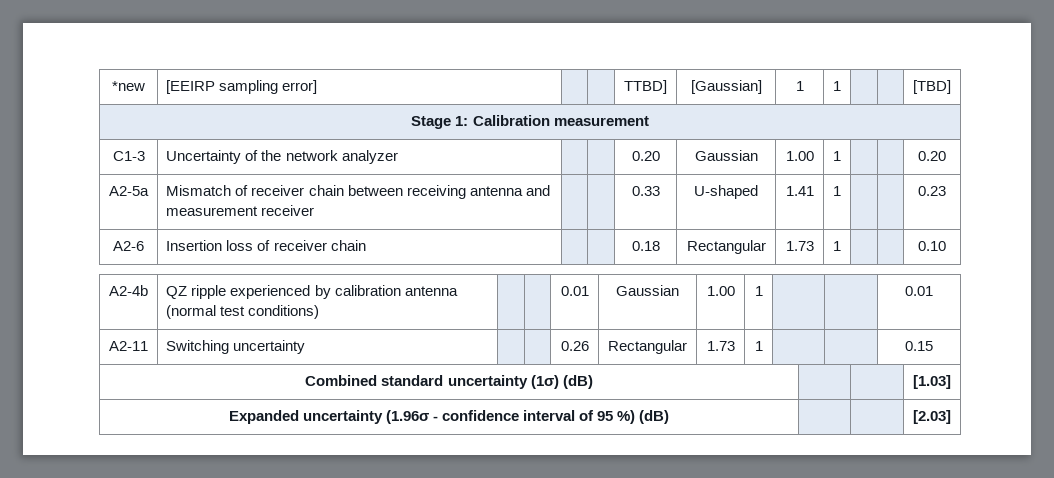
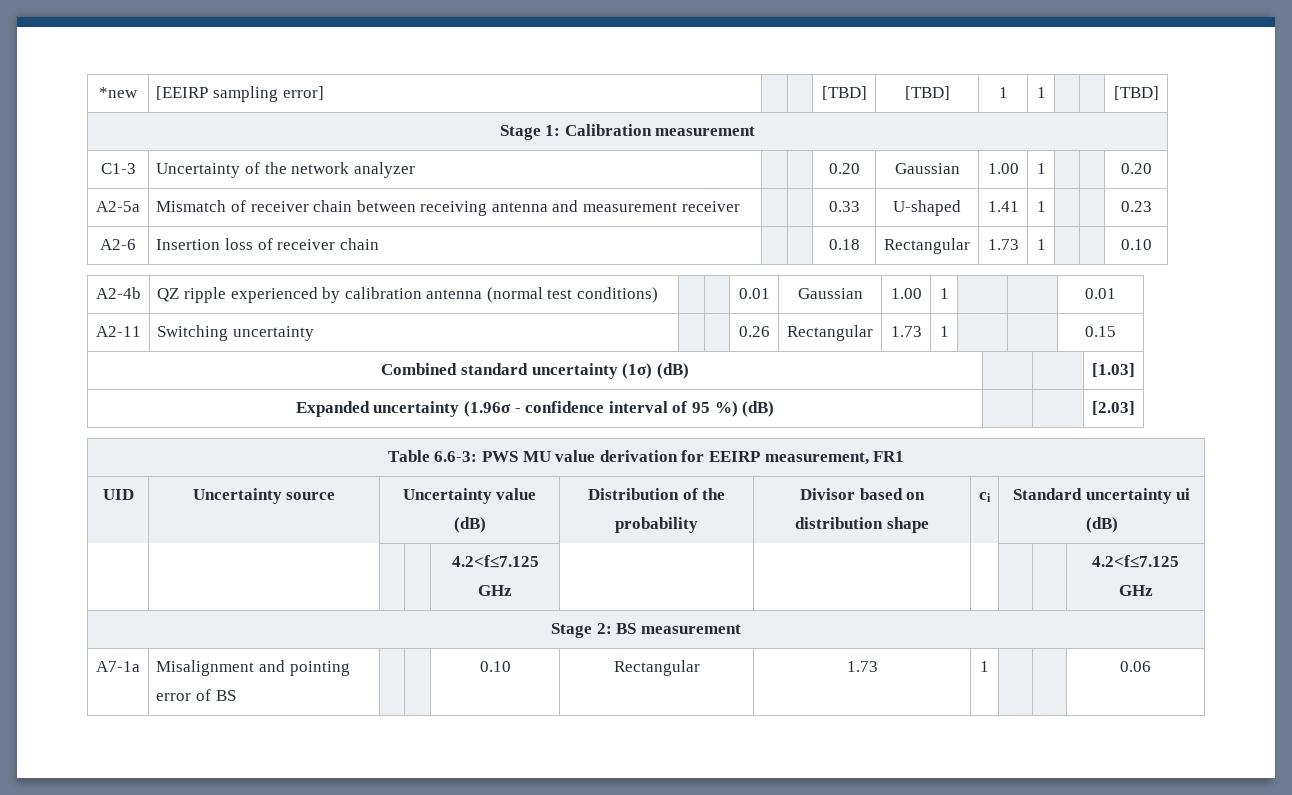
- *new | [EEIRP sampling error] | | | TTBD] | [Gaussian] | 1 | 1 | | | [TBD]
+ *new | [EEIRP sampling error] | | | [TBD] | [TBD] | 1 | 1 | | | [TBD]
+ Table 6.6-3: PWS MU value derivation for EEIRP measurement, FR1
+ UID | Uncertainty source | Uncertainty value (dB) | Distribution of the probability | Divisor based on distribution shape | ci | Standard uncertainty ui (dB)
+ | | | | 4.2<f≤7.125 GHz | | | | | | 4.2<f≤7.125 GHz
+ Stage 2: BS measurement
+ A7-1a | Misalignment and pointing error of BS | | | 0.10 | Rectangular | 1.73 | 1 | | | 0.06

